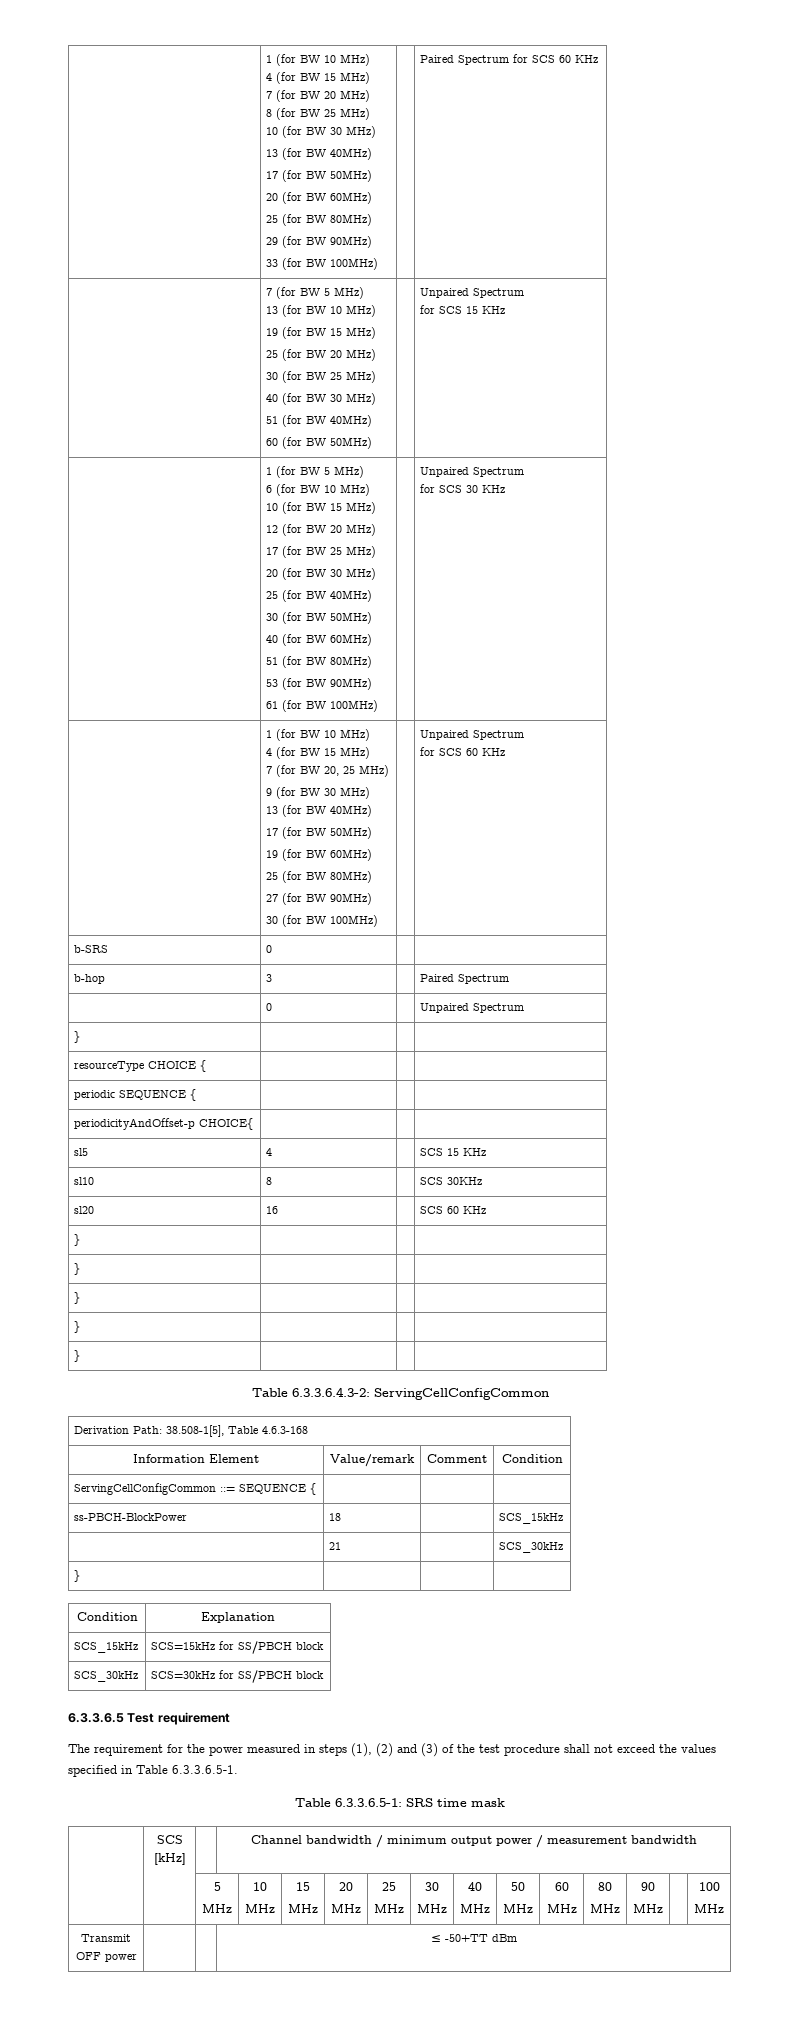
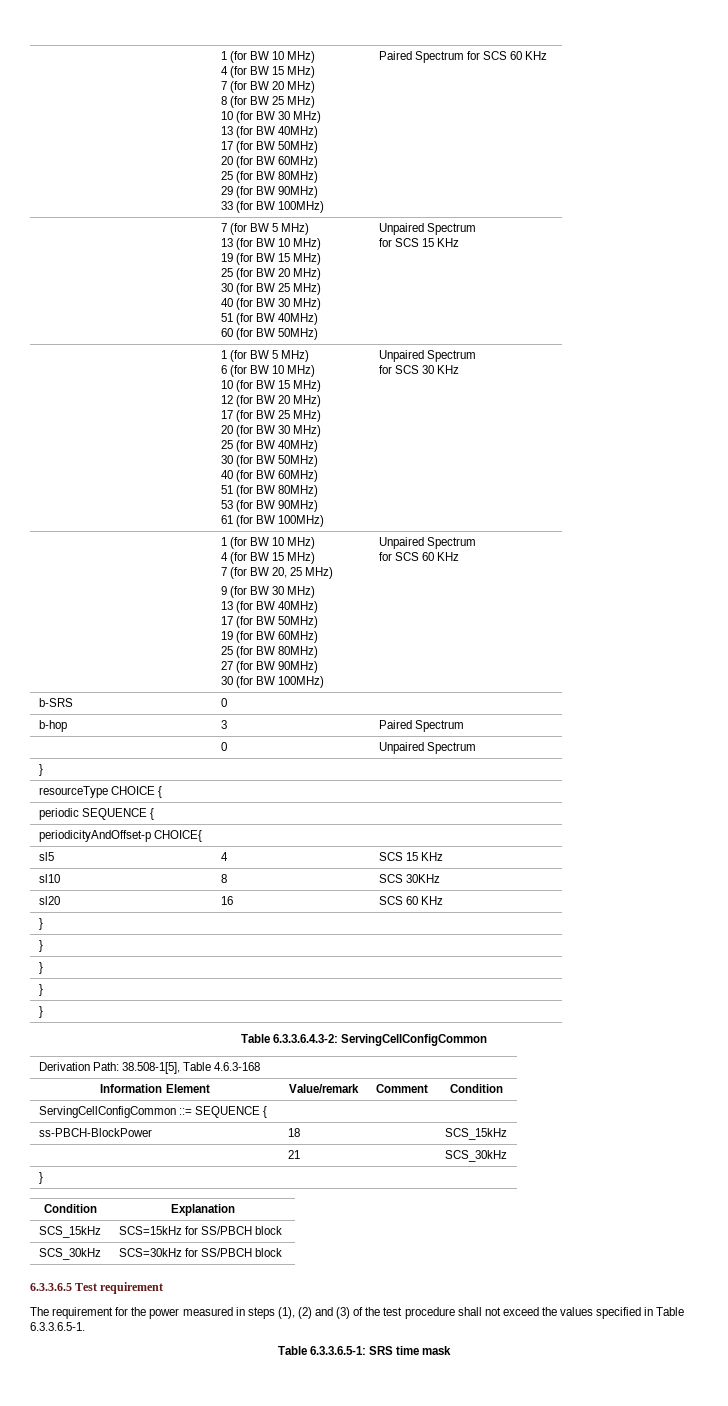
- | SCS [kHz] | | Channel bandwidth / minimum output power / measurement bandwidth
- | | 5
- MHz | 10
- MHz | 15
- MHz | 20
- MHz | 25
- MHz | 30
- MHz | 40
- MHz | 50
- MHz | 60
- MHz | 80
- MHz | 90
- MHz | | 100
- MHz
- Transmit OFF power | | | ≤ -50+TT dBm

